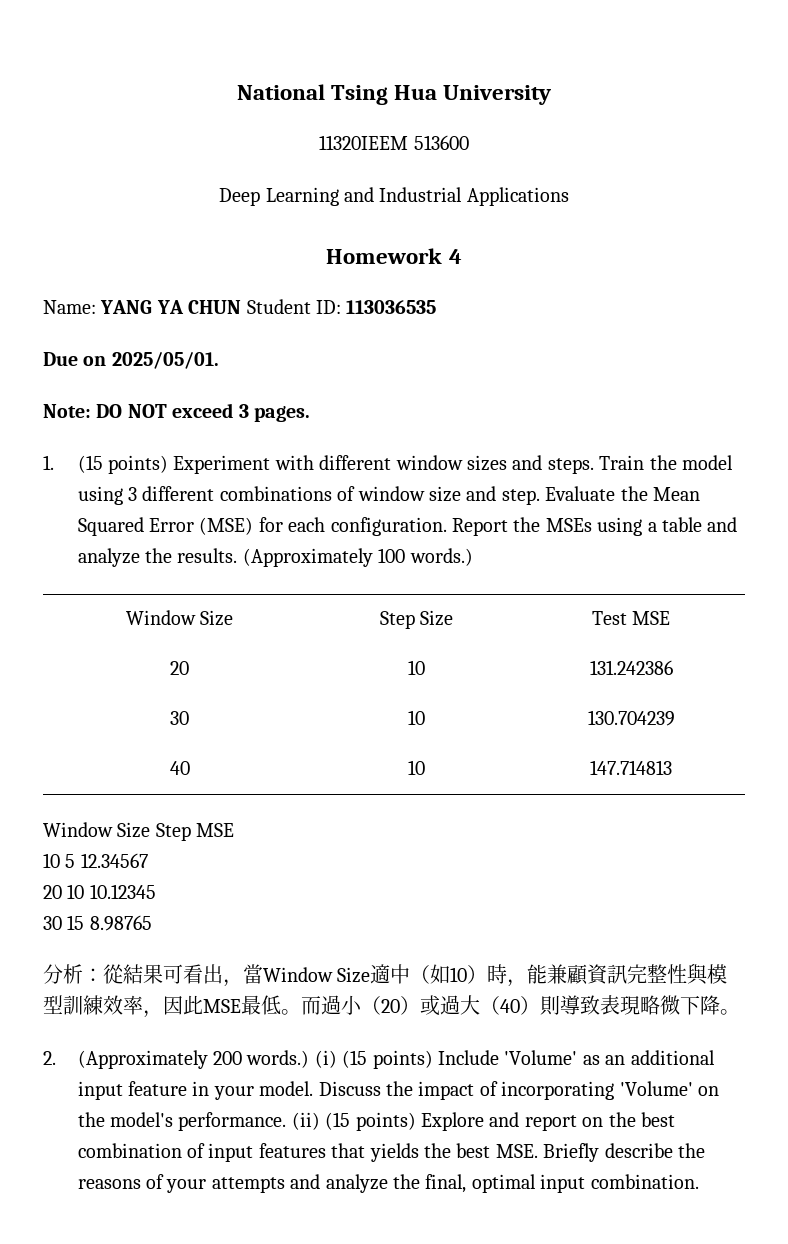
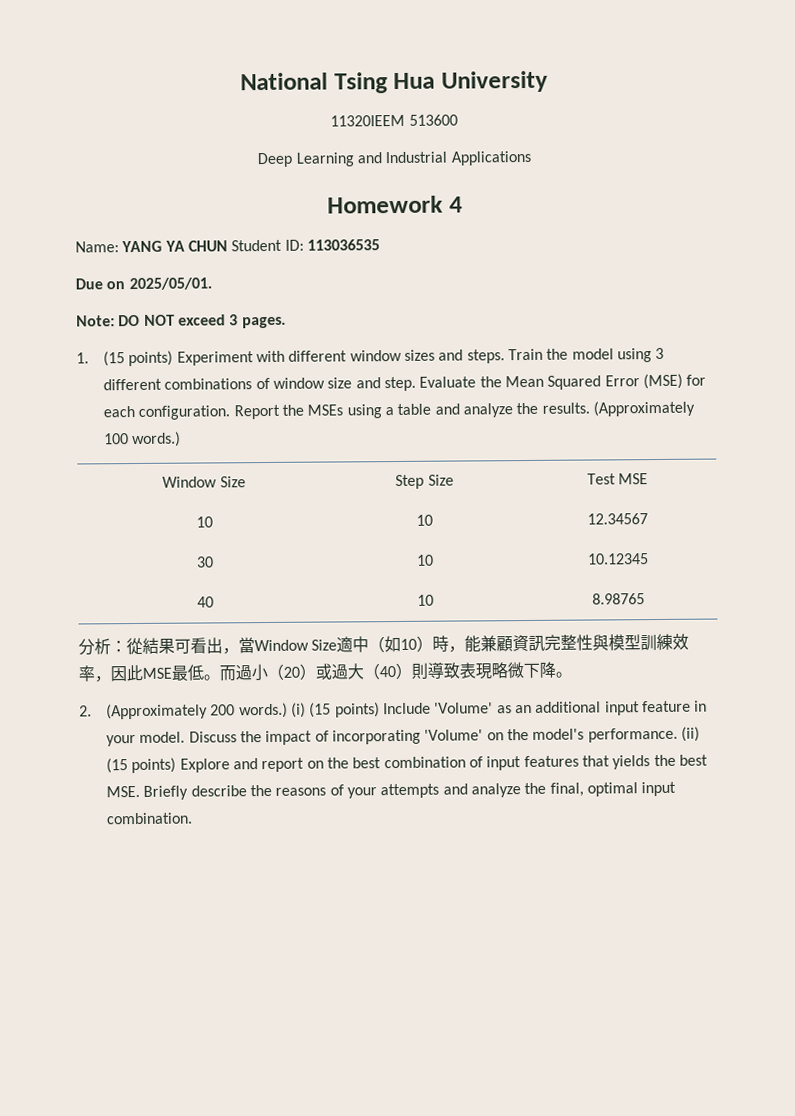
- 20 | 10 | 131.242386
+ 10 | 10 | 12.34567
- 30 | 10 | 130.704239
+ 30 | 10 | 10.12345
- 40 | 10 | 147.714813
- Window Size Step MSE
- 10 5 12.34567
- 20 10 10.12345
- 30 15 8.98765
+ 40 | 10 | 8.98765

